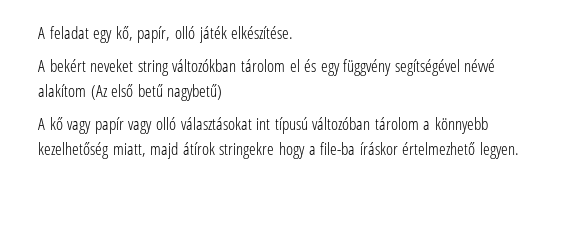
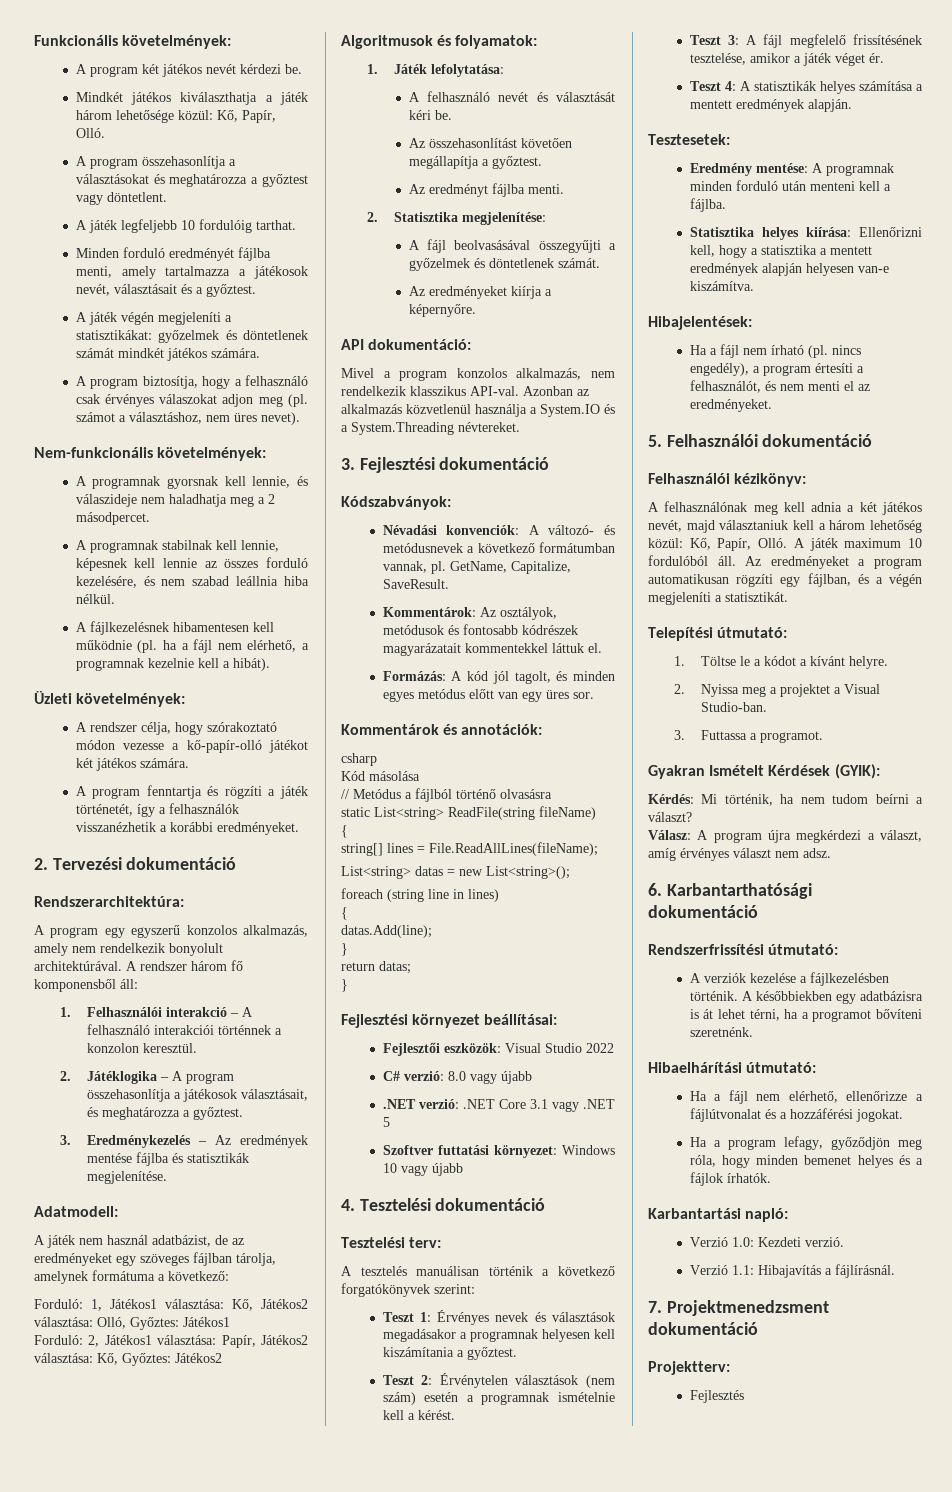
- A feladat egy kő, papír, olló játék elkészítése.
- A bekért neveket string változókban tárolom el és egy függvény segítségével névvé alakítom (Az első betű nagybetű)
- A kő vagy papír vagy olló választásokat int típusú változóban tárolom a könnyebb kezelhetőség miatt, majd átírok stringekre hogy a file-ba íráskor értelmezhető legyen.
+ Funkcionális követelmények:
+ A program két játékos nevét kérdezi be.
+ Mindkét játékos kiválaszthatja a játék három lehetősége közül: Kő, Papír, Olló.
+ A program összehasonlítja a választásokat és meghatározza a győztest vagy döntetlent.
+ A játék legfeljebb 10 fordulóig tarthat.
+ Minden forduló eredményét fájlba menti, amely tartalmazza a játékosok nevét, választásait és a győztest.
+ A játék végén megjeleníti a statisztikákat: győzelmek és döntetlenek számát mindkét játékos számára.
+ A program biztosítja, hogy a felhasználó csak érvényes válaszokat adjon meg (pl. számot a választáshoz, nem üres nevet).
+ Nem-funkcionális követelmények:
+ A programnak gyorsnak kell lennie, és válaszideje nem haladhatja meg a 2 másodpercet.
+ A programnak stabilnak kell lennie, képesnek kell lennie az összes forduló kezelésére, és nem szabad leállnia hiba nélkül.
+ A fájlkezelésnek hibamentesen kell működnie (pl. ha a fájl nem elérhető, a programnak kezelnie kell a hibát).
+ Üzleti követelmények:
+ A rendszer célja, hogy szórakoztató módon vezesse a kő-papír-olló játékot két játékos számára.
+ A program fenntartja és rögzíti a játék történetét, így a felhasználók visszanézhetik a korábbi eredményeket.
+ 2. Tervezési dokumentáció
+ Rendszerarchitektúra:
+ A program egy egyszerű konzolos alkalmazás, amely nem rendelkezik bonyolult architektúrával. A rendszer három fő komponensből áll:
+ 1. Felhasználói interakció – A felhasználó interakciói történnek a konzolon keresztül.
+ 2. Játéklogika – A program összehasonlítja a játékosok választásait, és meghatározza a győztest.
+ 3. Eredménykezelés – Az eredmények mentése fájlba és statisztikák megjelenítése.
+ Adatmodell:
+ A játék nem használ adatbázist, de az eredményeket egy szöveges fájlban tárolja, amelynek formátuma a következő:
+ Forduló: 1, Játékos1 választása: Kő, Játékos2 választása: Olló, Győztes: Játékos1
+ Forduló: 2, Játékos1 választása: Papír, Játékos2 választása: Kő, Győztes: Játékos2
+ Algoritmusok és folyamatok:
+ 1. Játék lefolytatása:
+ A felhasználó nevét és választását kéri be.
+ Az összehasonlítást követően megállapítja a győztest.
+ Az eredményt fájlba menti.
+ 2. Statisztika megjelenítése:
+ A fájl beolvasásával összegyűjti a győzelmek és döntetlenek számát.
+ Az eredményeket kiírja a képernyőre.
+ API dokumentáció:
+ Mivel a program konzolos alkalmazás, nem rendelkezik klasszikus API-val. Azonban az alkalmazás közvetlenül használja a System.IO és a System.Threading névtereket.
+ 3. Fejlesztési dokumentáció
+ Kódszabványok:
+ Névadási konvenciók: A változó- és metódusnevek a következő formátumban vannak, pl. GetName, Capitalize, SaveResult.
+ Kommentárok: Az osztályok, metódusok és fontosabb kódrészek magyarázatait kommentekkel láttuk el.
+ Formázás: A kód jól tagolt, és minden egyes metódus előtt van egy üres sor.
+ Kommentárok és annotációk:
+ csharp
+ Kód másolása
+ // Metódus a fájlból történő olvasásra
+ static List<string> ReadFile(string fileName)
+ {
+ string[] lines = File.ReadAllLines(fileName);
+ List<string> datas = new List<string>();
+ foreach (string line in lines)
+ {
+ datas.Add(line);
+ }
+ return datas;
+ }
+ Fejlesztési környezet beállításai:
+ Fejlesztői eszközök: Visual Studio 2022
+ C# verzió: 8.0 vagy újabb
+ .NET verzió: .NET Core 3.1 vagy .NET 5
+ Szoftver futtatási környezet: Windows 10 vagy újabb
+ 4. Tesztelési dokumentáció
+ Tesztelési terv:
+ A tesztelés manuálisan történik a következő forgatókönyvek szerint:
+ Teszt 1: Érvényes nevek és választások megadásakor a programnak helyesen kell kiszámítania a győztest.
+ Teszt 2: Érvénytelen választások (nem szám) esetén a programnak ismételnie kell a kérést.
+ Teszt 3: A fájl megfelelő frissítésének tesztelése, amikor a játék véget ér.
+ Teszt 4: A statisztikák helyes számítása a mentett eredmények alapján.
+ Tesztesetek:
+ Eredmény mentése: A programnak minden forduló után menteni kell a fájlba.
+ Statisztika helyes kiírása: Ellenőrizni kell, hogy a statisztika a mentett eredmények alapján helyesen van-e kiszámítva.
+ Hibajelentések:
+ Ha a fájl nem írható (pl. nincs engedély), a program értesíti a felhasználót, és nem menti el az eredményeket.
+ 5. Felhasználói dokumentáció
+ Felhasználói kézikönyv:
+ A felhasználónak meg kell adnia a két játékos nevét, majd választaniuk kell a három lehetőség közül: Kő, Papír, Olló. A játék maximum 10 fordulóból áll. Az eredményeket a program automatikusan rögzíti egy fájlban, és a végén megjeleníti a statisztikát.
+ Telepítési útmutató:
+ 1. Töltse le a kódot a kívánt helyre.
+ 2. Nyissa meg a projektet a Visual Studio-ban.
+ 3. Futtassa a programot.
+ Gyakran Ismételt Kérdések (GYIK):
+ Kérdés: Mi történik, ha nem tudom beírni a választ?
+ Válasz: A program újra megkérdezi a választ, amíg érvényes választ nem adsz.
+ 6. Karbantarthatósági dokumentáció
+ Rendszerfrissítési útmutató:
+ A verziók kezelése a fájlkezelésben történik. A későbbiekben egy adatbázisra is át lehet térni, ha a programot bővíteni szeretnénk.
+ Hibaelhárítási útmutató:
+ Ha a fájl nem elérhető, ellenőrizze a fájlútvonalat és a hozzáférési jogokat.
+ Ha a program lefagy, győződjön meg róla, hogy minden bemenet helyes és a fájlok írhatók.
+ Karbantartási napló:
+ Verzió 1.0: Kezdeti verzió.
+ Verzió 1.1: Hibajavítás a fájlírásnál.
+ 7. Projektmenedzsment dokumentáció
+ Projektterv:
+ Fejlesztés

